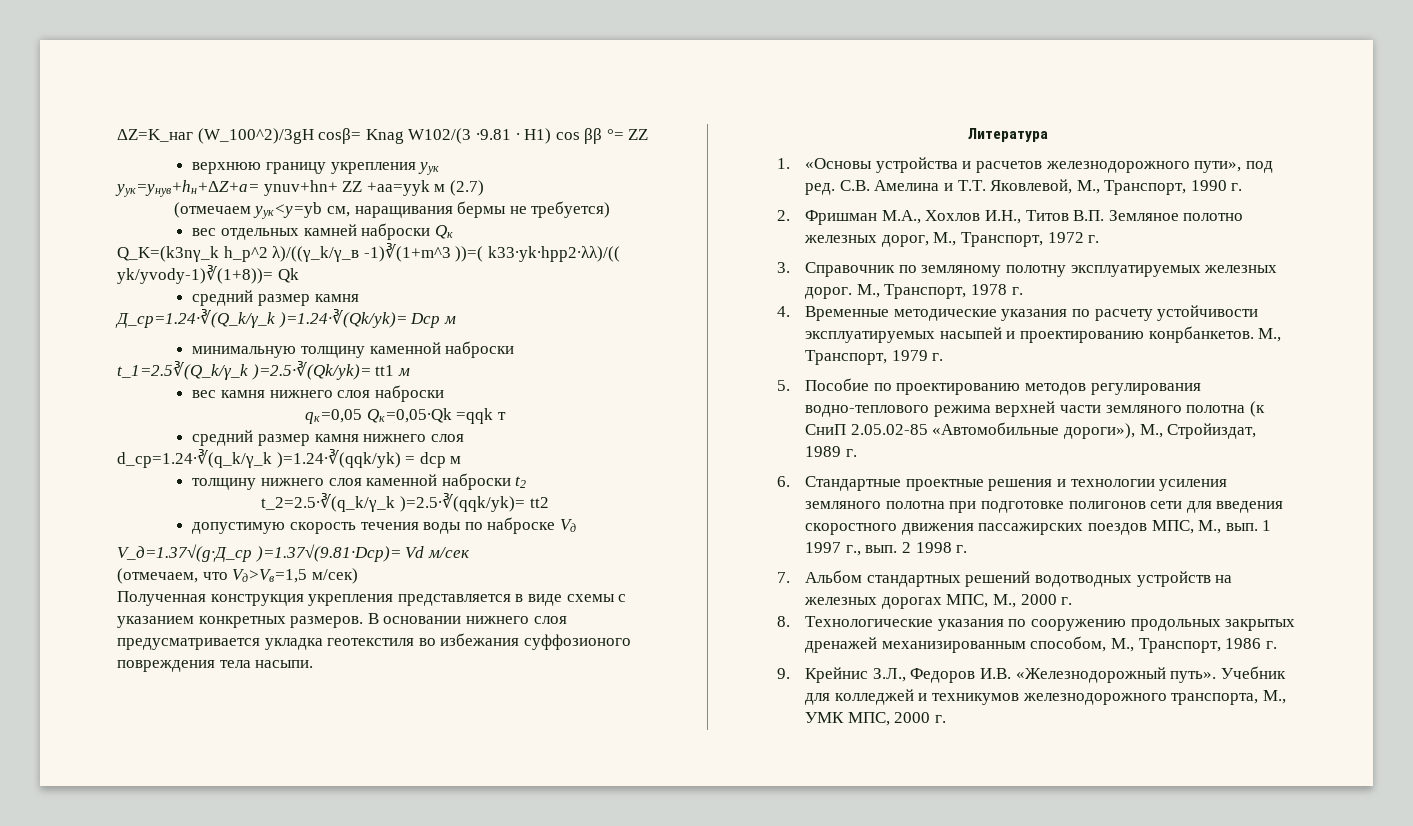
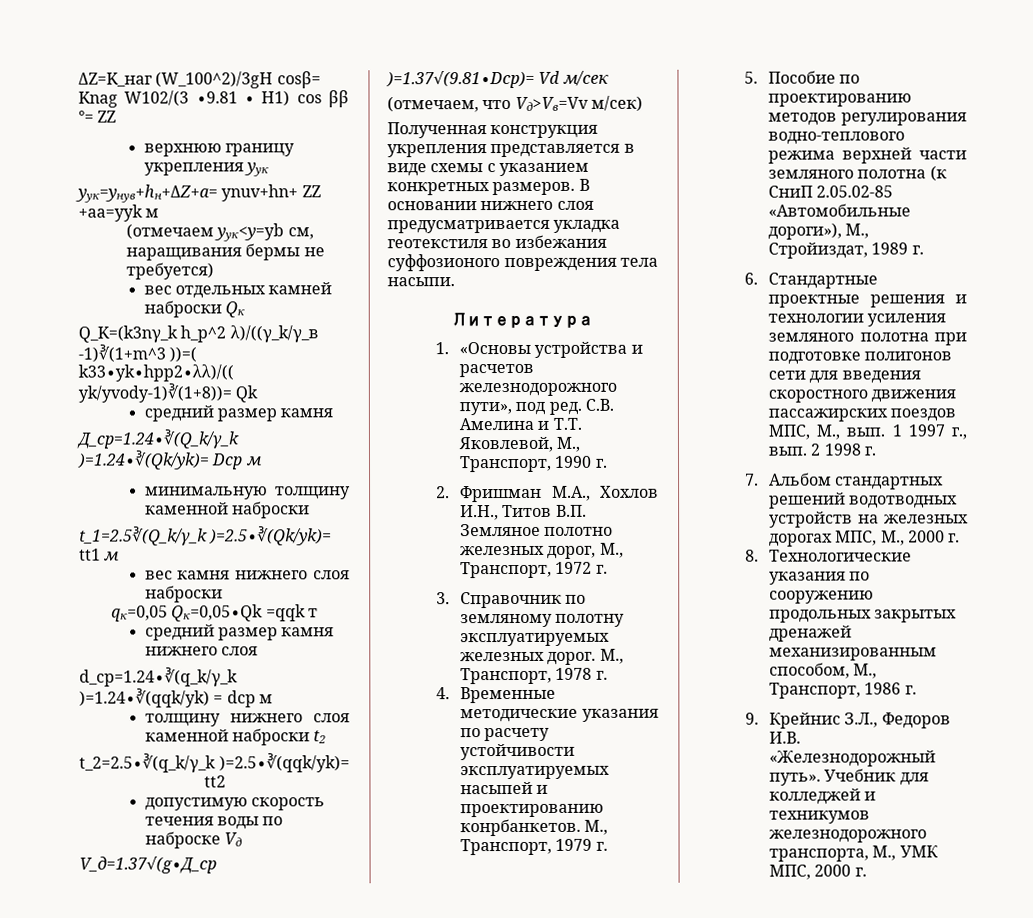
- yук=yнув+hн+ΔZ+a= ynuv+hn+ ZZ +aa=yyk м (2.7)
+ yук=yнув+hн+ΔZ+a= ynuv+hn+ ZZ +aa=yyk м
- (отмечаем, что Vд>Vв=1,5 м/сек)
+ (отмечаем, что Vд>Vв=Vv м/сек)

